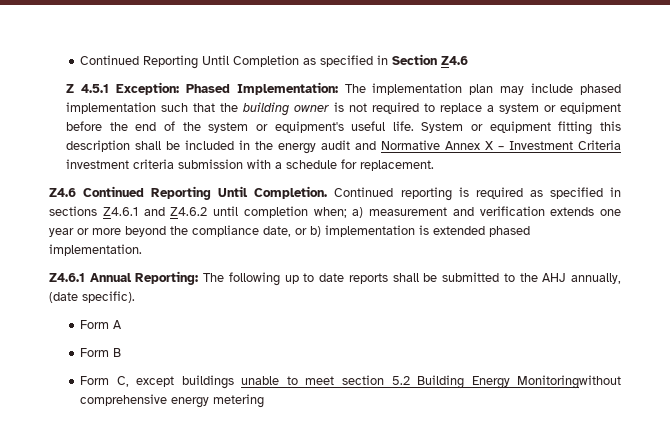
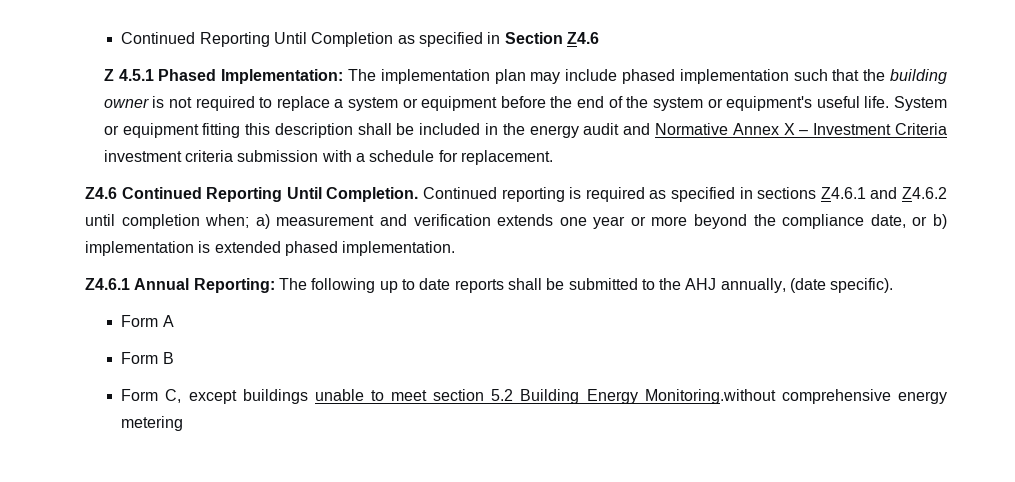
- Z 4.5.1 Exception: Phased Implementation: The implementation plan may include phased implementation such that the building owner is not required to replace a system or equipment before the end of the system or equipment's useful life.
+ Z 4.5.1 Phased Implementation: The implementation plan may include phased implementation such that the building owner is not required to replace a system or equipment before the end of the system or equipment's useful life.
- Form C, except buildings unable to meet section 5.2 Building Energy Monitoringwithout comprehensive energy metering
+ Form C, except buildings unable to meet section 5.2 Building Energy Monitoring.without comprehensive energy metering

